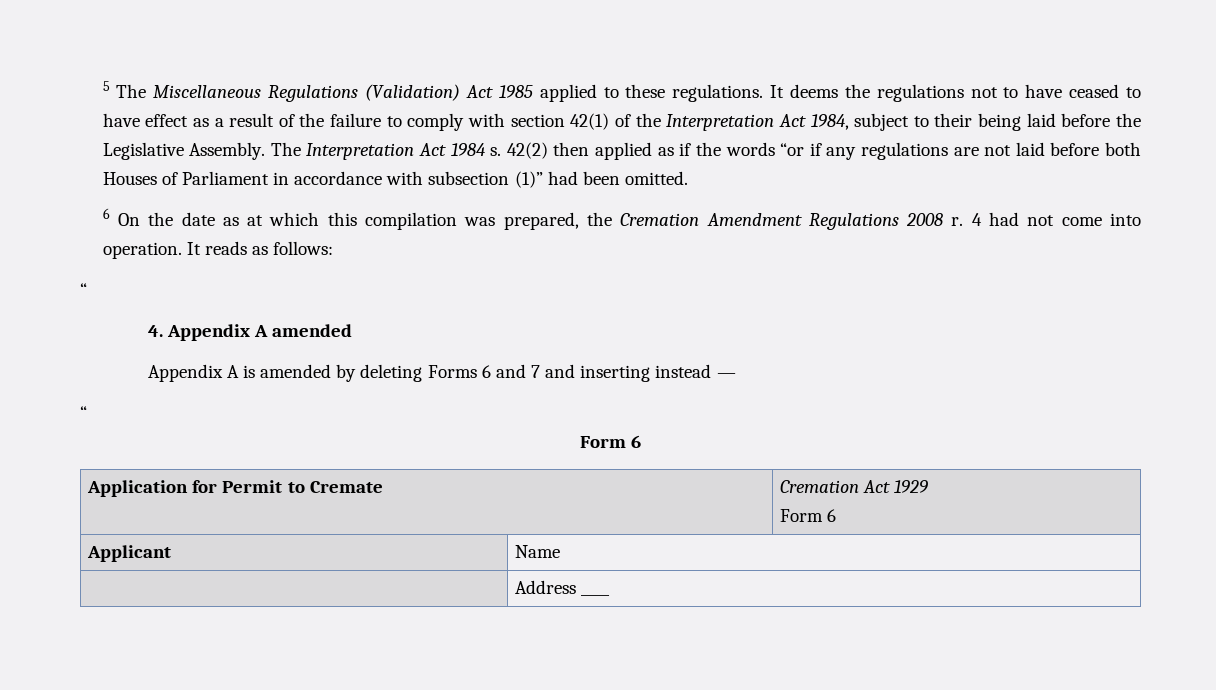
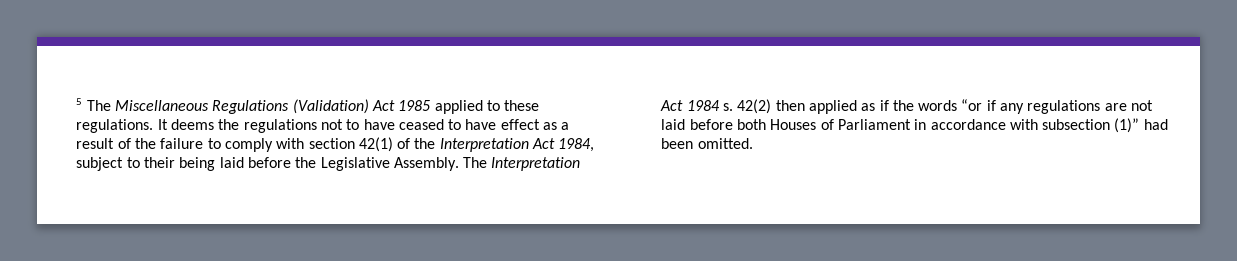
- 6 On the date as at which this compilation was prepared, the Cremation Amendment Regulations 2008 r. 4 had not come into operation. It reads as follows:
- “
- 4. Appendix A amended
- Appendix A is amended by deleting Forms 6 and 7 and inserting instead —
- “
- Form 6
- Application for Permit to Cremate | Cremation Act 1929
- Form 6
- Applicant | Name
- | Address ____

